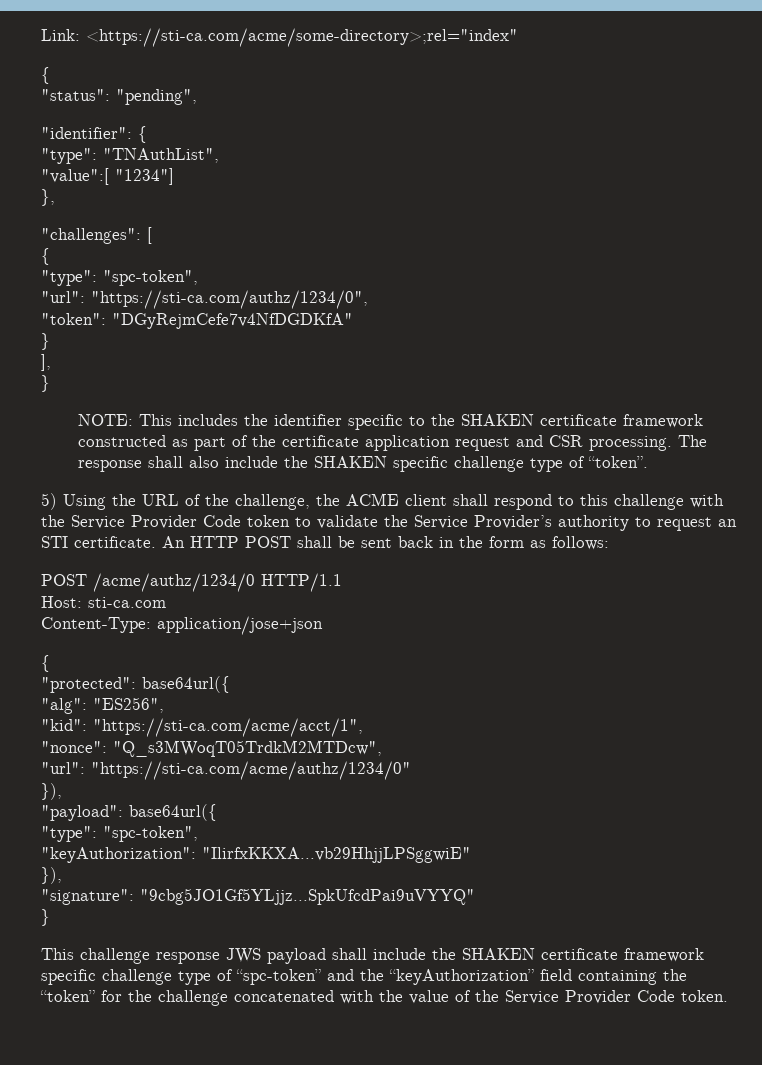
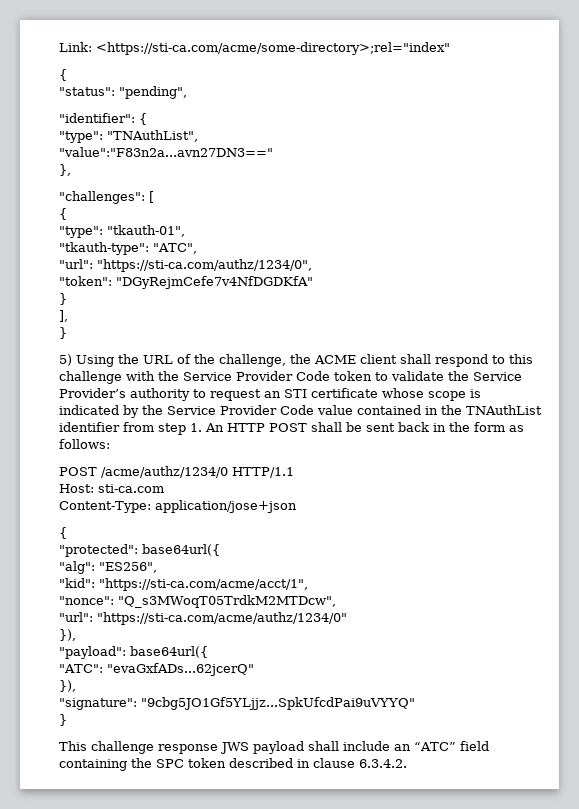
- "value":[ "1234"]
+ "value":"F83n2a...avn27DN3=="
  "challenges": [
  {
- "type": "spc-token",
+ "type": "tkauth-01",
+ "tkauth-type": "ATC",
- NOTE: This includes the identifier specific to the SHAKEN certificate framework constructed as part of the certificate application request and CSR processing. The response shall also include the SHAKEN specific challenge type of “token”.
- 5) Using the URL of the challenge, the ACME client shall respond to this challenge with the Service Provider Code token to validate the Service Provider’s authority to request an STI certificate. An HTTP POST shall be sent back in the form as follows:
+ 5) Using the URL of the challenge, the ACME client shall respond to this challenge with the Service Provider Code token to validate the Service Provider’s authority to request an STI certificate whose scope is indicated by the Service Provider Code value contained in the TNAuthList identifier from step 1. An HTTP POST shall be sent back in the form as follows:
  "payload": base64url({
- "type": "spc-token",
- "keyAuthorization": "IlirfxKKXA...vb29HhjjLPSggwiE"
+ "ATC": "evaGxfADs...62jcerQ"
- This challenge response JWS payload shall include the SHAKEN certificate framework specific challenge type of “spc-token” and the “keyAuthorization” field containing the “token” for the challenge concatenated with the value of the Service Provider Code token.
+ This challenge response JWS payload shall include an “ATC” field containing the SPC token described in clause 6.3.4.2.

